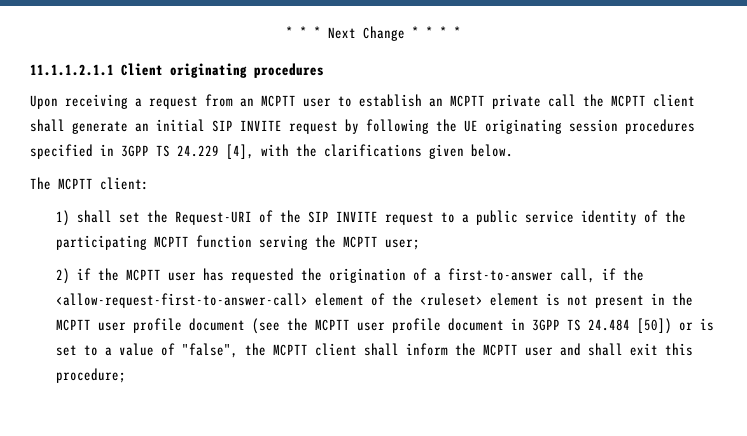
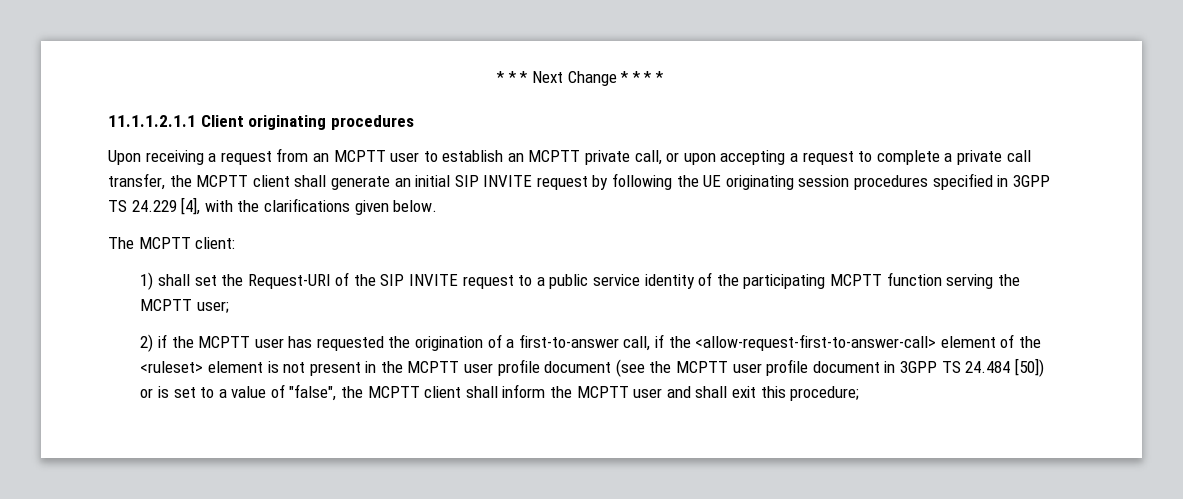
- Upon receiving a request from an MCPTT user to establish an MCPTT private call the MCPTT client shall generate an initial SIP INVITE request by following the UE originating session procedures specified in 3GPP TS 24.229 [4], with the clarifications given below.
+ Upon receiving a request from an MCPTT user to establish an MCPTT private call, or upon accepting a request to complete a private call transfer, the MCPTT client shall generate an initial SIP INVITE request by following the UE originating session procedures specified in 3GPP TS 24.229 [4], with the clarifications given below.

